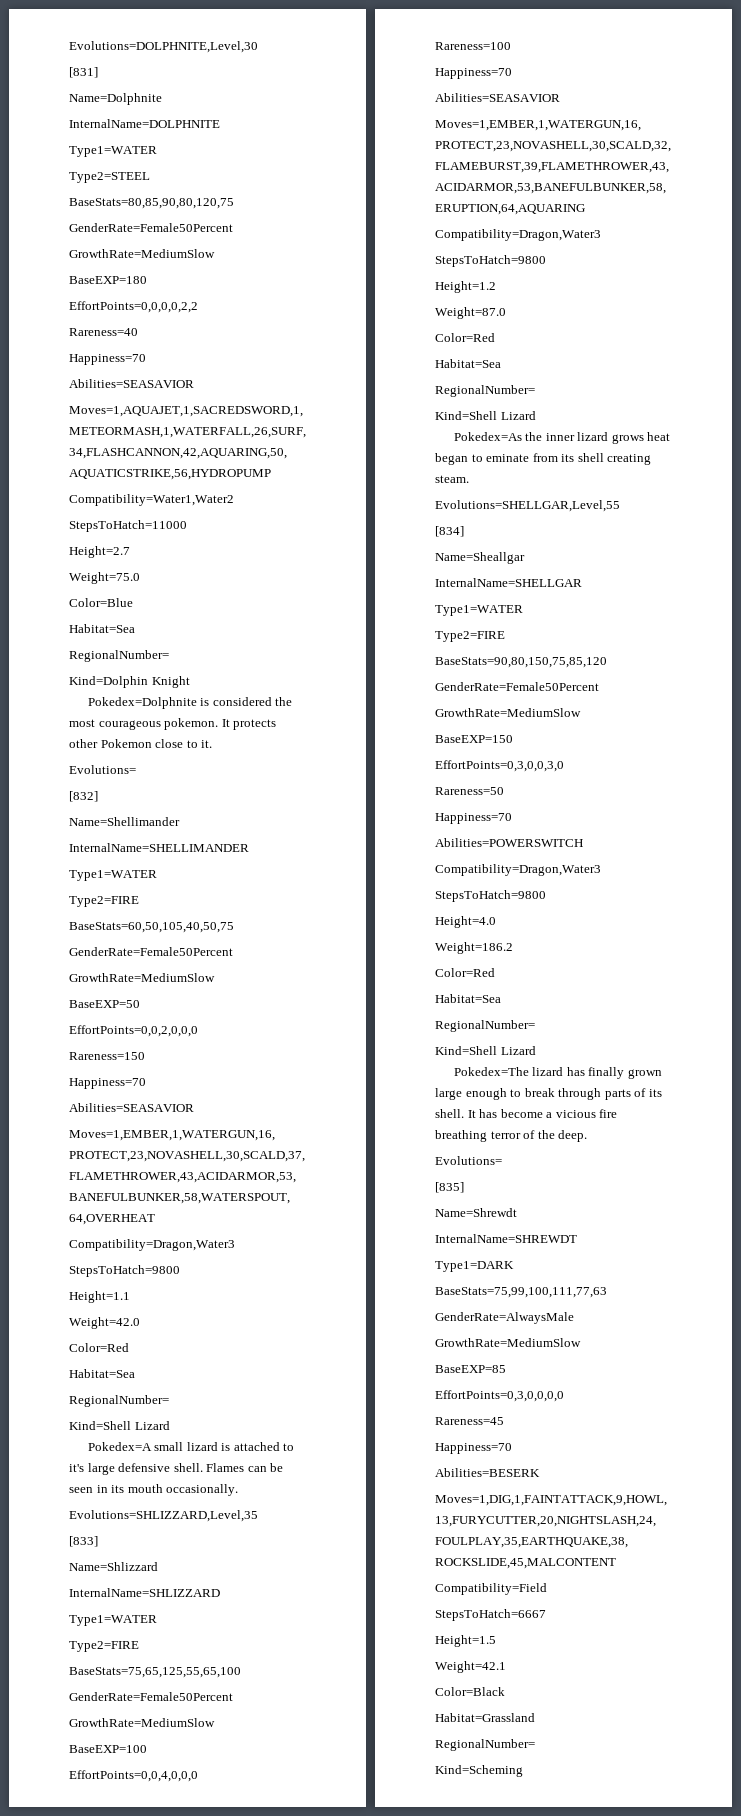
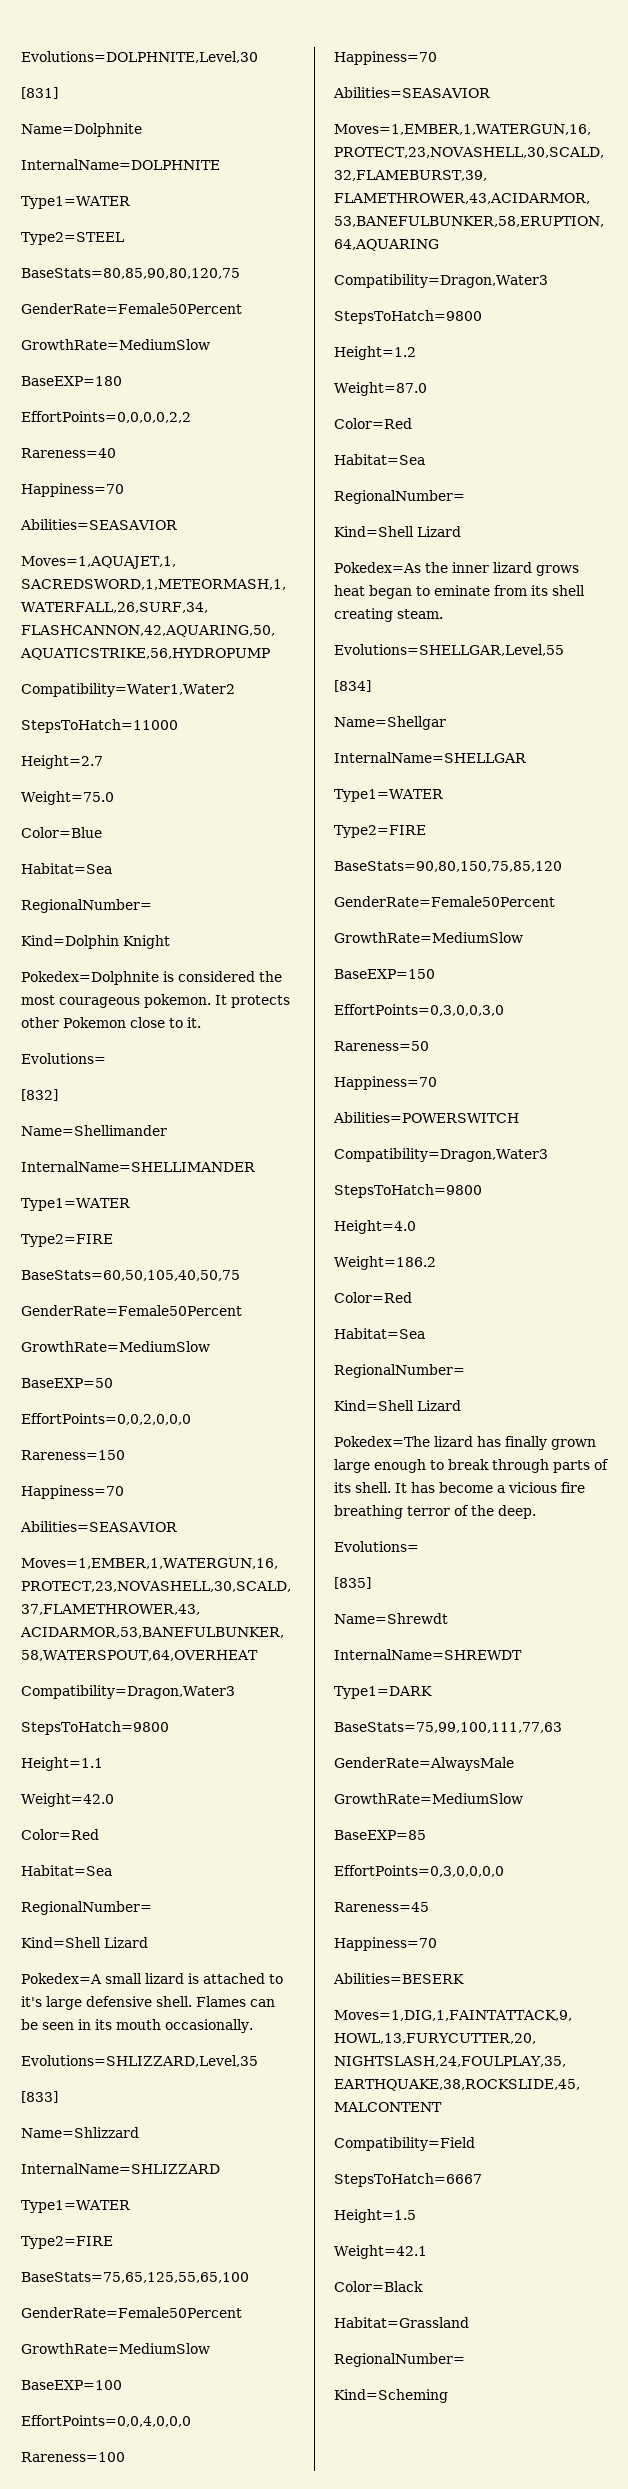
- Name=Sheallgar
+ Name=Shellgar

